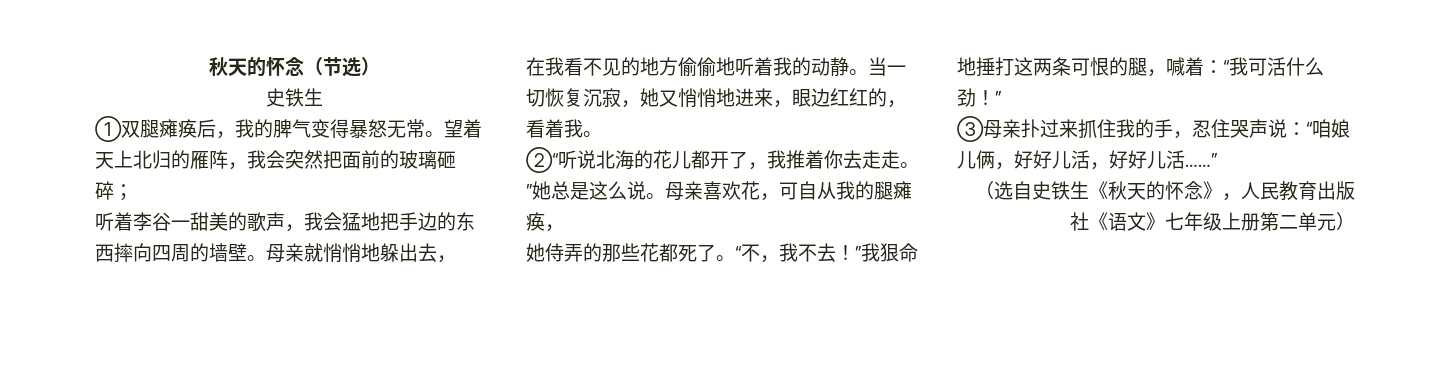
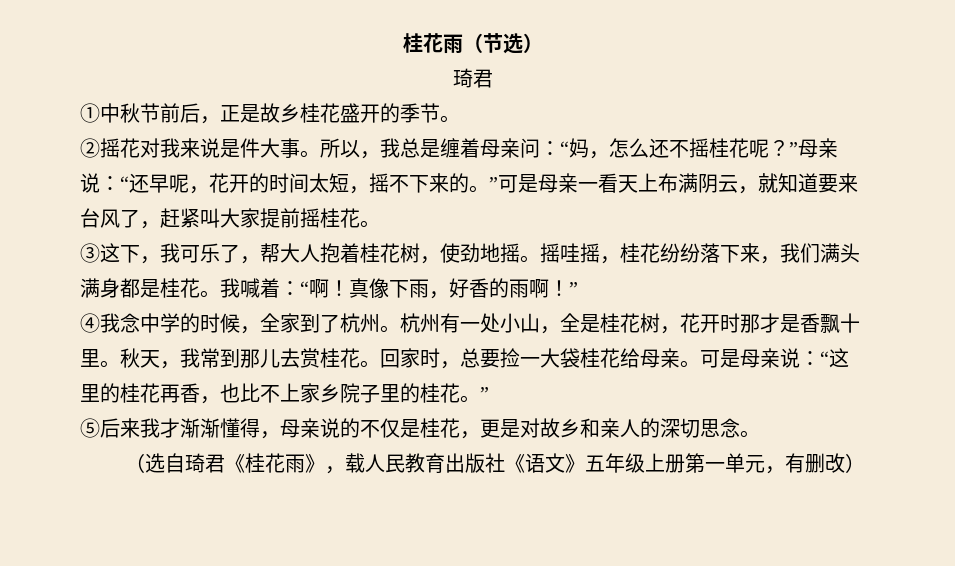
- 秋天的怀念（节选）
- 史铁生
+ 桂花雨（节选）
+ 琦君
- ①双腿瘫痪后，我的脾气变得暴怒无常。望着天上北归的雁阵，我会突然把面前的玻璃砸碎；
- 听着李谷一甜美的歌声，我会猛地把手边的东西摔向四周的墙壁。母亲就悄悄地躲出去，
- 在我看不见的地方偷偷地听着我的动静。当一切恢复沉寂，她又悄悄地进来，眼边红红的，看着我。
- ②“听说北海的花儿都开了，我推着你去走走。”她总是这么说。母亲喜欢花，可自从我的腿瘫痪，
- 她侍弄的那些花都死了。“不，我不去！”我狠命地捶打这两条可恨的腿，喊着：“我可活什么劲！”
- ③母亲扑过来抓住我的手，忍住哭声说：“咱娘儿俩，好好儿活，好好儿活……”
- （选自史铁生《秋天的怀念》，人民教育出版社《语文》七年级上册第二单元）
+ ①中秋节前后，正是故乡桂花盛开的季节。
+ ②摇花对我来说是件大事。所以，我总是缠着母亲问：“妈，怎么还不摇桂花呢？”母亲说：“还早呢，花开的时间太短，摇不下来的。”可是母亲一看天上布满阴云，就知道要来台风了，赶紧叫大家提前摇桂花。
+ ③这下，我可乐了，帮大人抱着桂花树，使劲地摇。摇哇摇，桂花纷纷落下来，我们满头满身都是桂花。我喊着：“啊！真像下雨，好香的雨啊！”
+ ④我念中学的时候，全家到了杭州。杭州有一处小山，全是桂花树，花开时那才是香飘十里。秋天，我常到那儿去赏桂花。回家时，总要捡一大袋桂花给母亲。可是母亲说：“这里的桂花再香，也比不上家乡院子里的桂花。”
+ ⑤后来我才渐渐懂得，母亲说的不仅是桂花，更是对故乡和亲人的深切思念。
+ （选自琦君《桂花雨》，载人民教育出版社《语文》五年级上册第一单元，有删改）

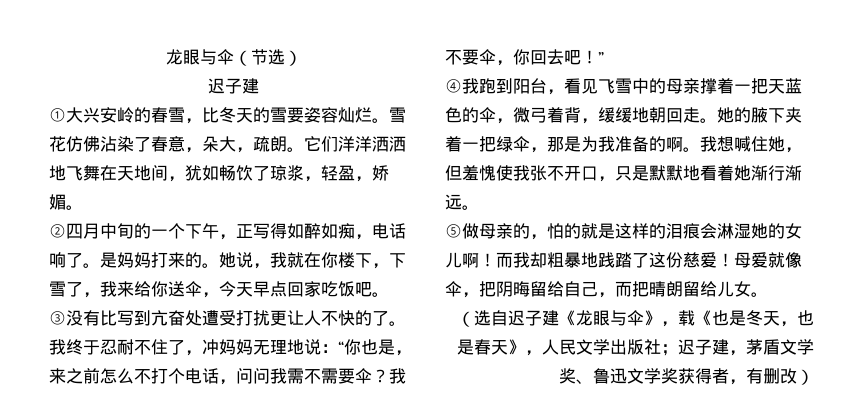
- 桂花雨（节选）
- 琦君
+ 龙眼与伞（节选）
+ 迟子建
- ①中秋节前后，正是故乡桂花盛开的季节。
- ②摇花对我来说是件大事。所以，我总是缠着母亲问：“妈，怎么还不摇桂花呢？”母亲说：“还早呢，花开的时间太短，摇不下来的。”可是母亲一看天上布满阴云，就知道要来台风了，赶紧叫大家提前摇桂花。
- ③这下，我可乐了，帮大人抱着桂花树，使劲地摇。摇哇摇，桂花纷纷落下来，我们满头满身都是桂花。我喊着：“啊！真像下雨，好香的雨啊！”
- ④我念中学的时候，全家到了杭州。杭州有一处小山，全是桂花树，花开时那才是香飘十里。秋天，我常到那儿去赏桂花。回家时，总要捡一大袋桂花给母亲。可是母亲说：“这里的桂花再香，也比不上家乡院子里的桂花。”
- ⑤后来我才渐渐懂得，母亲说的不仅是桂花，更是对故乡和亲人的深切思念。
- （选自琦君《桂花雨》，载人民教育出版社《语文》五年级上册第一单元，有删改）
+ ①大兴安岭的春雪，比冬天的雪要姿容灿烂。雪花仿佛沾染了春意，朵大，疏朗。它们洋洋洒洒地飞舞在天地间，犹如畅饮了琼浆，轻盈，娇媚。
+ ②四月中旬的一个下午，正写得如醉如痴，电话响了。是妈妈打来的。她说，我就在你楼下，下雪了，我来给你送伞，今天早点回家吃饭吧。
+ ③没有比写到亢奋处遭受打扰更让人不快的了。我终于忍耐不住了，冲妈妈无理地说：“你也是，来之前怎么不打个电话，问问我需不需要伞？我不要伞，你回去吧！”
+ ④我跑到阳台，看见飞雪中的母亲撑着一把天蓝色的伞，微弓着背，缓缓地朝回走。她的腋下夹着一把绿伞，那是为我准备的啊。我想喊住她，但羞愧使我张不开口，只是默默地看着她渐行渐远。
+ ⑤做母亲的，怕的就是这样的泪痕会淋湿她的女儿啊！而我却粗暴地践踏了这份慈爱！母爱就像伞，把阴晦留给自己，而把晴朗留给儿女。
+ （选自迟子建《龙眼与伞》，载《也是冬天，也是春天》，人民文学出版社；迟子建，茅盾文学奖、鲁迅文学奖获得者，有删改）

